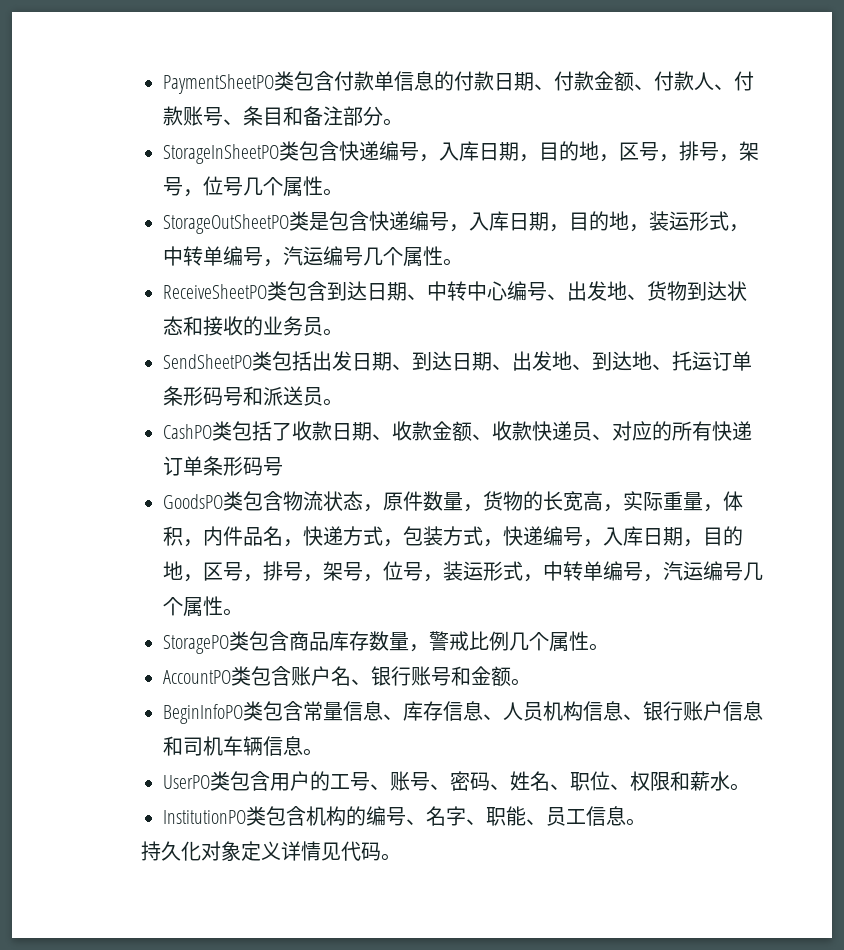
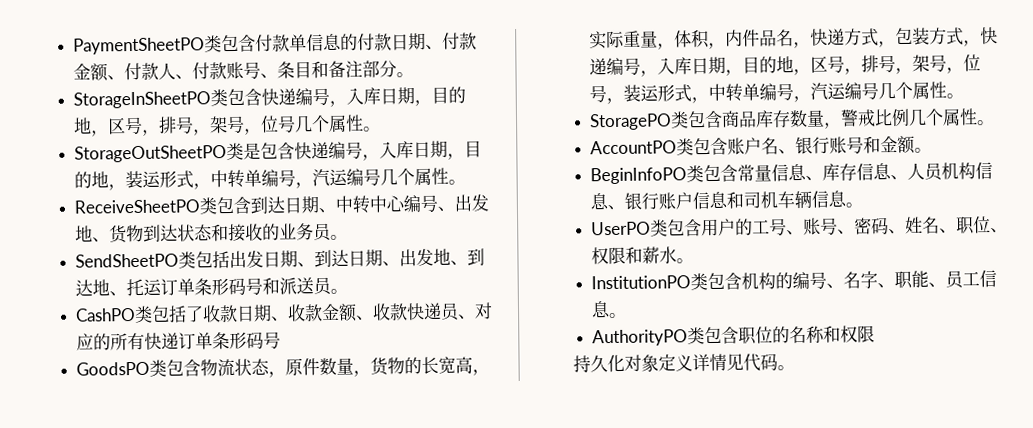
+ AuthorityPO类包含职位的名称和权限

